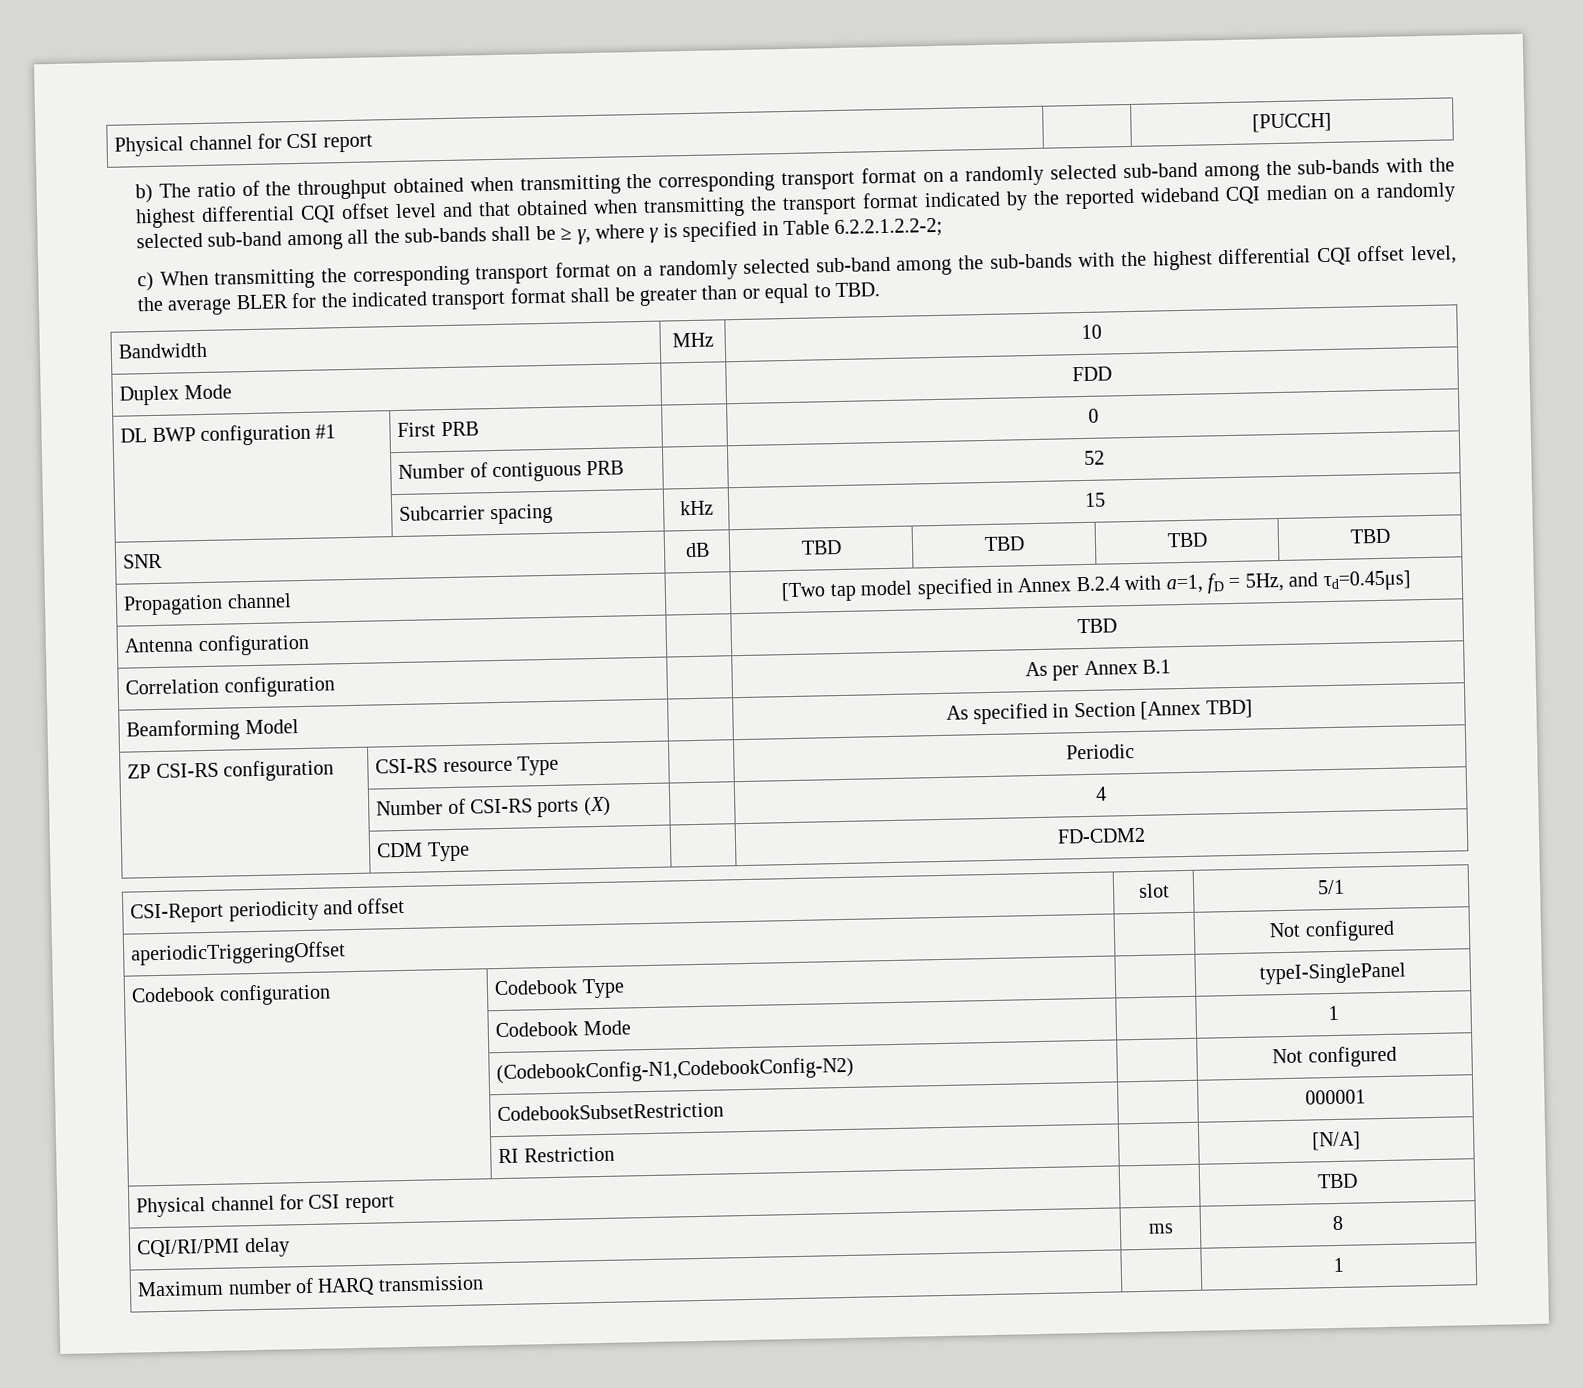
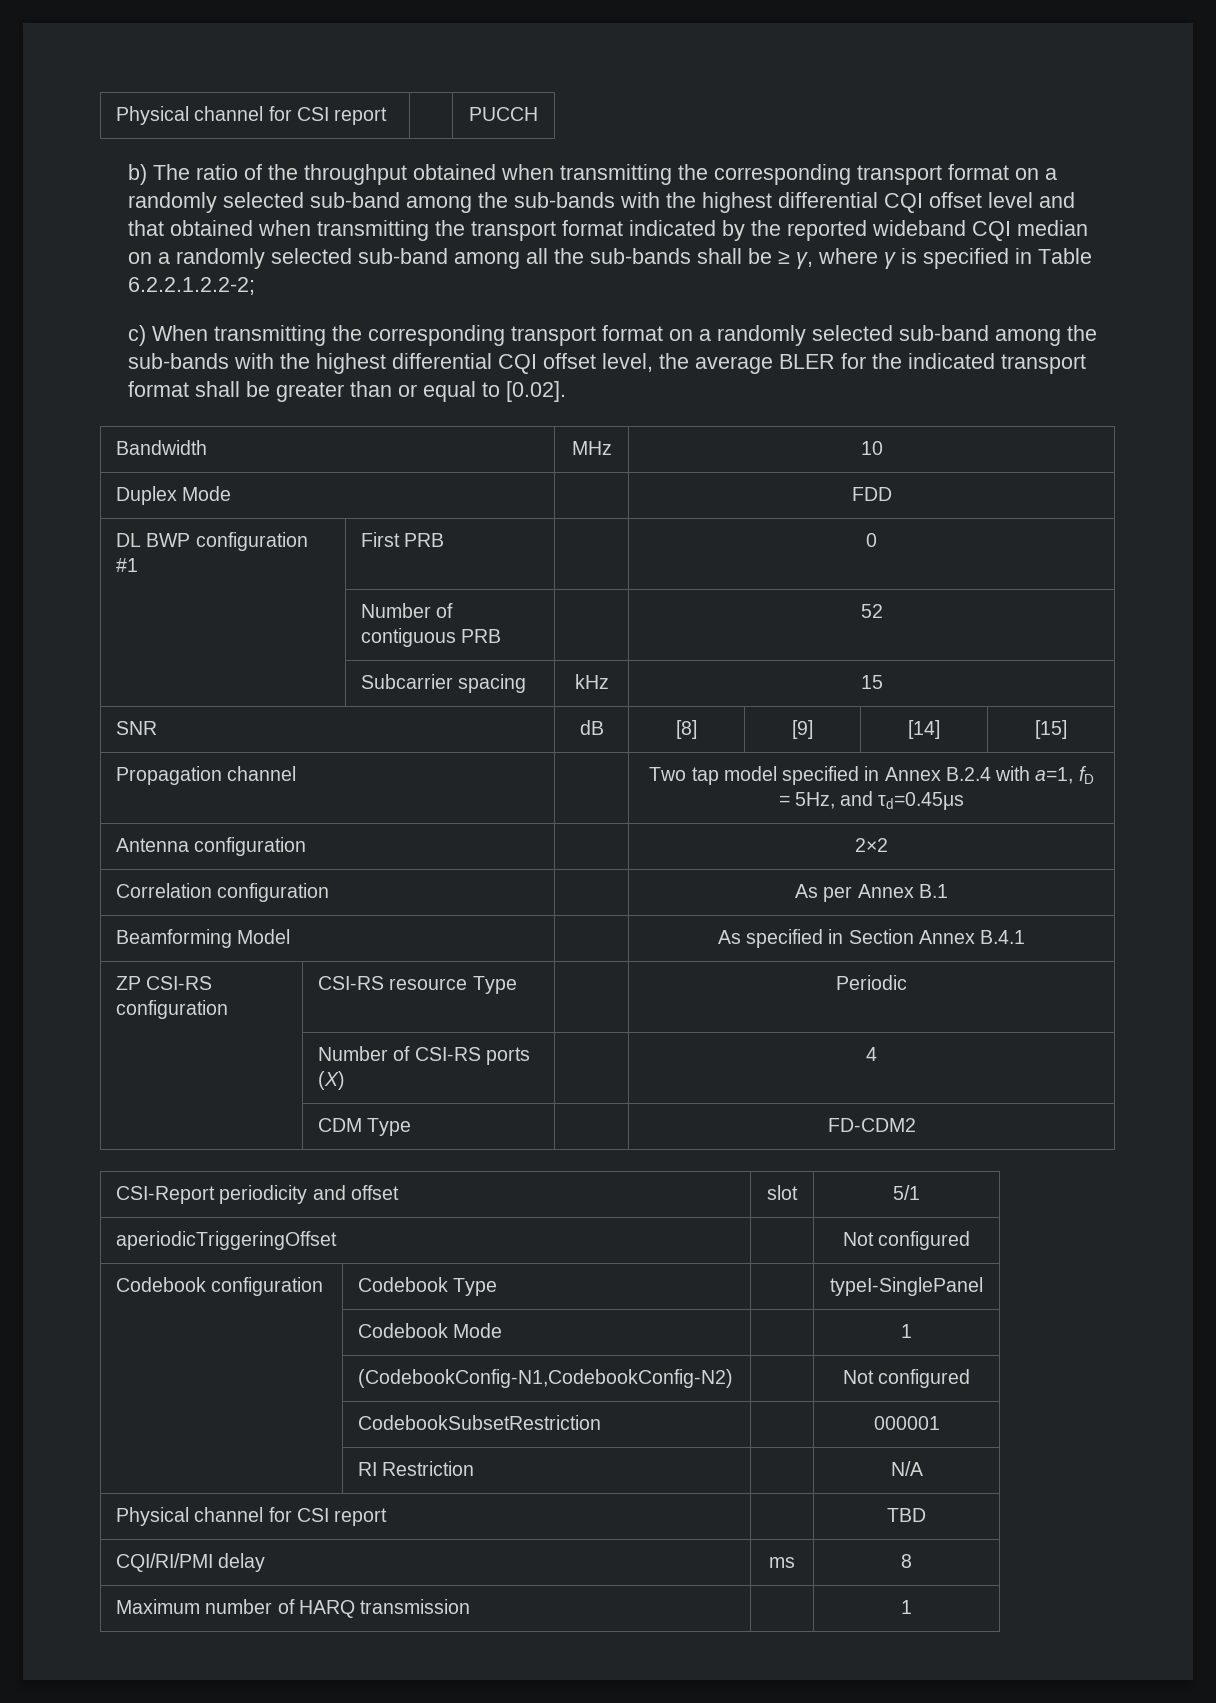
- Physical channel for CSI report | | [PUCCH]
+ Physical channel for CSI report | | PUCCH
- c) When transmitting the corresponding transport format on a randomly selected sub-band among the sub-bands with the highest differential CQI offset level, the average BLER for the indicated transport format shall be greater than or equal to TBD.
+ c) When transmitting the corresponding transport format on a randomly selected sub-band among the sub-bands with the highest differential CQI offset level, the average BLER for the indicated transport format shall be greater than or equal to [0.02].
- SNR | dB | TBD | TBD | TBD | TBD
+ SNR | dB | [8] | [9] | [14] | [15]
- Propagation channel | | [Two tap model specified in Annex B.2.4 with a=1, fD = 5Hz, and τd=0.45μs]
+ Propagation channel | | Two tap model specified in Annex B.2.4 with a=1, fD = 5Hz, and τd=0.45μs
- Antenna configuration | | TBD
+ Antenna configuration | | 2×2
- Beamforming Model | | As specified in Section [Annex TBD]
+ Beamforming Model | | As specified in Section Annex B.4.1
- | RI Restriction | | [N/A]
+ | RI Restriction | | N/A

